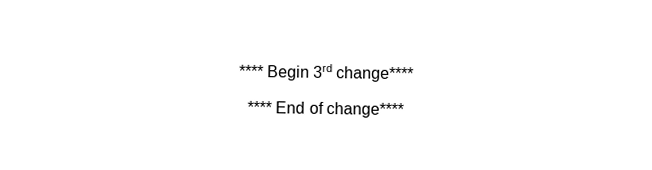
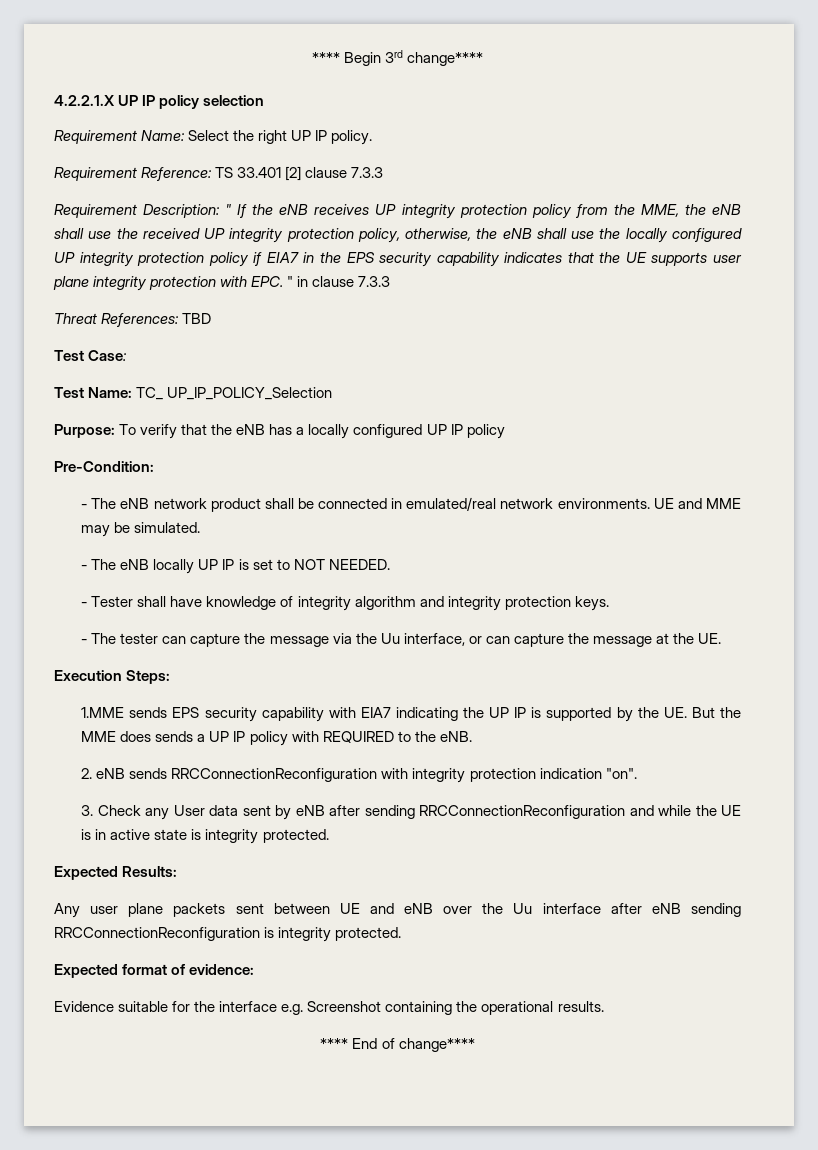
+ 4.2.2.1.X UP IP policy selection
+ Requirement Name: Select the right UP IP policy.
+ Requirement Reference: TS 33.401 [2] clause 7.3.3
+ Requirement Description: " If the eNB receives UP integrity protection policy from the MME, the eNB shall use the received UP integrity protection policy, otherwise, the eNB shall use the locally configured UP integrity protection policy if EIA7 in the EPS security capability indicates that the UE supports user plane integrity protection with EPC. " in clause 7.3.3
+ Threat References: TBD
+ Test Case:
+ Test Name: TC_ UP_IP_POLICY_Selection
+ Purpose: To verify that the eNB has a locally configured UP IP policy
+ Pre-Condition:
+ - The eNB network product shall be connected in emulated/real network environments. UE and MME may be simulated.
+ - The eNB locally UP IP is set to NOT NEEDED.
+ - Tester shall have knowledge of integrity algorithm and integrity protection keys.
+ - The tester can capture the message via the Uu interface, or can capture the message at the UE.
+ Execution Steps:
+ 1.MME sends EPS security capability with EIA7 indicating the UP IP is supported by the UE. But the MME does sends a UP IP policy with REQUIRED to the eNB.
+ 2. eNB sends RRCConnectionReconfiguration with integrity protection indication "on".
+ 3. Check any User data sent by eNB after sending RRCConnectionReconfiguration and while the UE is in active state is integrity protected.
+ Expected Results:
+ Any user plane packets sent between UE and eNB over the Uu interface after eNB sending RRCConnectionReconfiguration is integrity protected.
+ Expected format of evidence:
+ Evidence suitable for the interface e.g. Screenshot containing the operational results.

